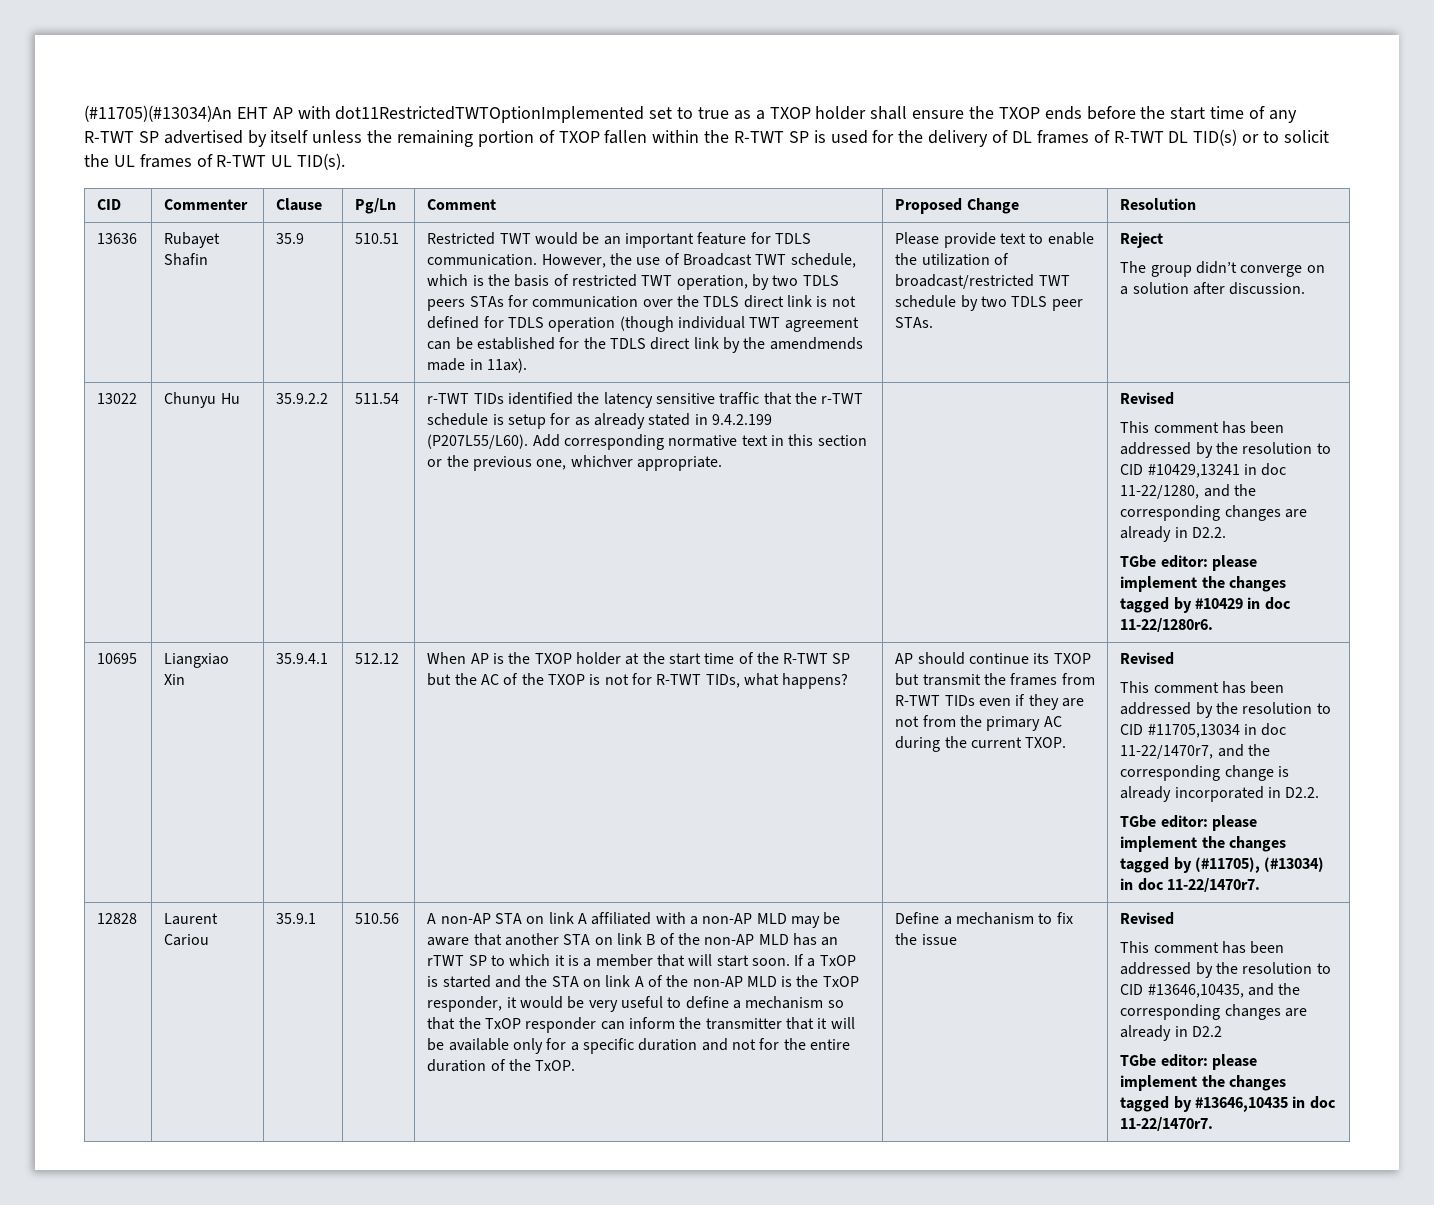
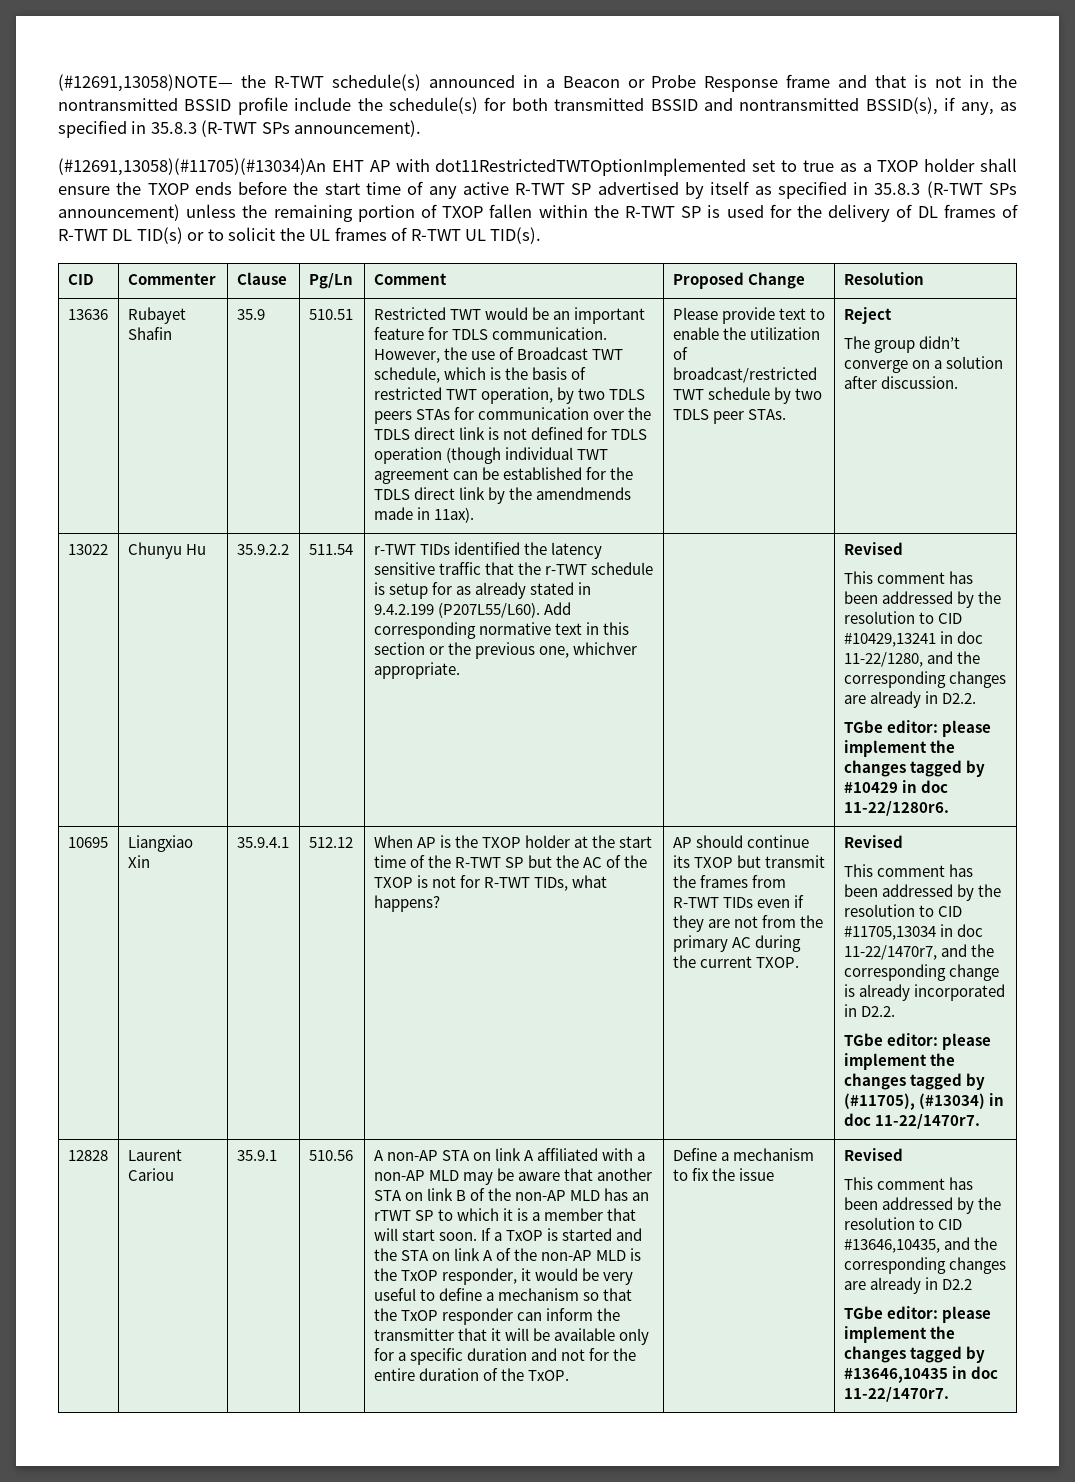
- (#11705)(#13034)An EHT AP with dot11RestrictedTWTOptionImplemented set to true as a TXOP holder shall ensure the TXOP ends before the start time of any R-TWT SP advertised by itself unless the remaining portion of TXOP fallen within the R-TWT SP is used for the delivery of DL frames of R-TWT DL TID(s) or to solicit the UL frames of R-TWT UL TID(s).
+ (#12691,13058)NOTE— the R-TWT schedule(s) announced in a Beacon or Probe Response frame and that is not in the nontransmitted BSSID profile include the schedule(s) for both transmitted BSSID and nontransmitted BSSID(s), if any, as specified in 35.8.3 (R-TWT SPs announcement).
+ (#12691,13058)(#11705)(#13034)An EHT AP with dot11RestrictedTWTOptionImplemented set to true as a TXOP holder shall ensure the TXOP ends before the start time of any active R-TWT SP advertised by itself as specified in 35.8.3 (R-TWT SPs announcement) unless the remaining portion of TXOP fallen within the R-TWT SP is used for the delivery of DL frames of R-TWT DL TID(s) or to solicit the UL frames of R-TWT UL TID(s).

